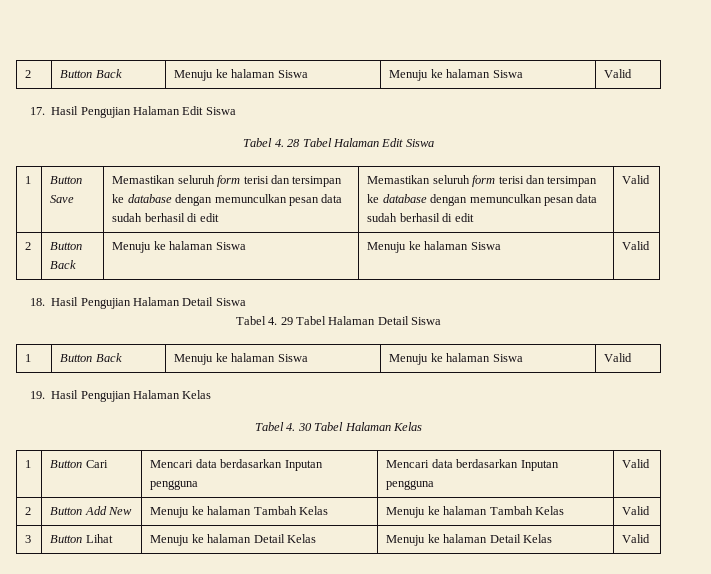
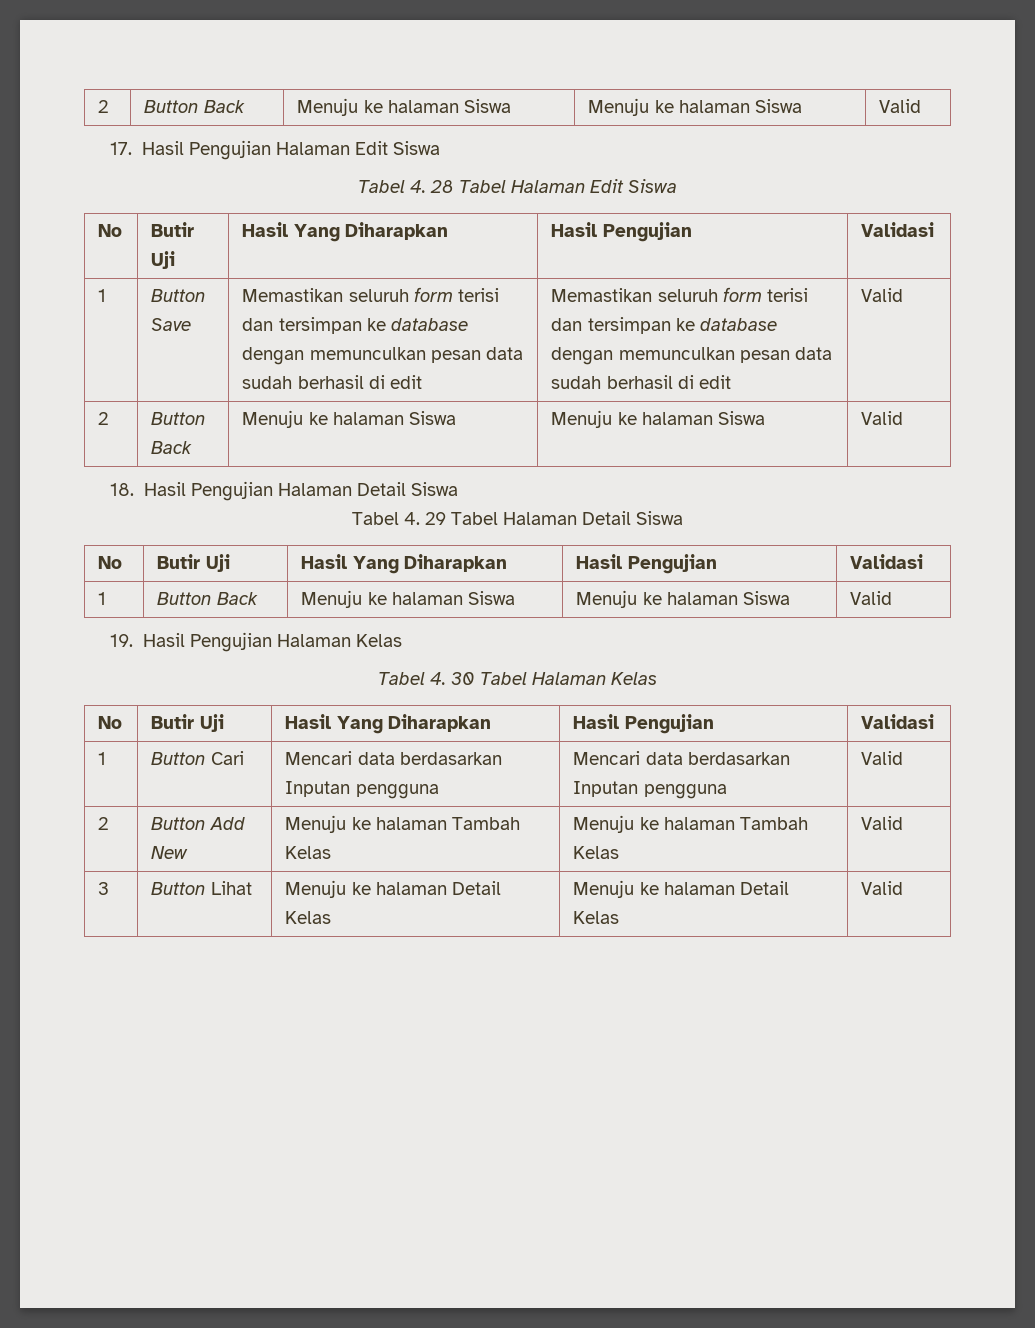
  Tabel 4. 28 Tabel Halaman Edit Siswa
+ No | Butir Uji | Hasil Yang Diharapkan | Hasil Pengujian | Validasi
  Tabel 4. 29 Tabel Halaman Detail Siswa
+ No | Butir Uji | Hasil Yang Diharapkan | Hasil Pengujian | Validasi
  Tabel 4. 30 Tabel Halaman Kelas
+ No | Butir Uji | Hasil Yang Diharapkan | Hasil Pengujian | Validasi

